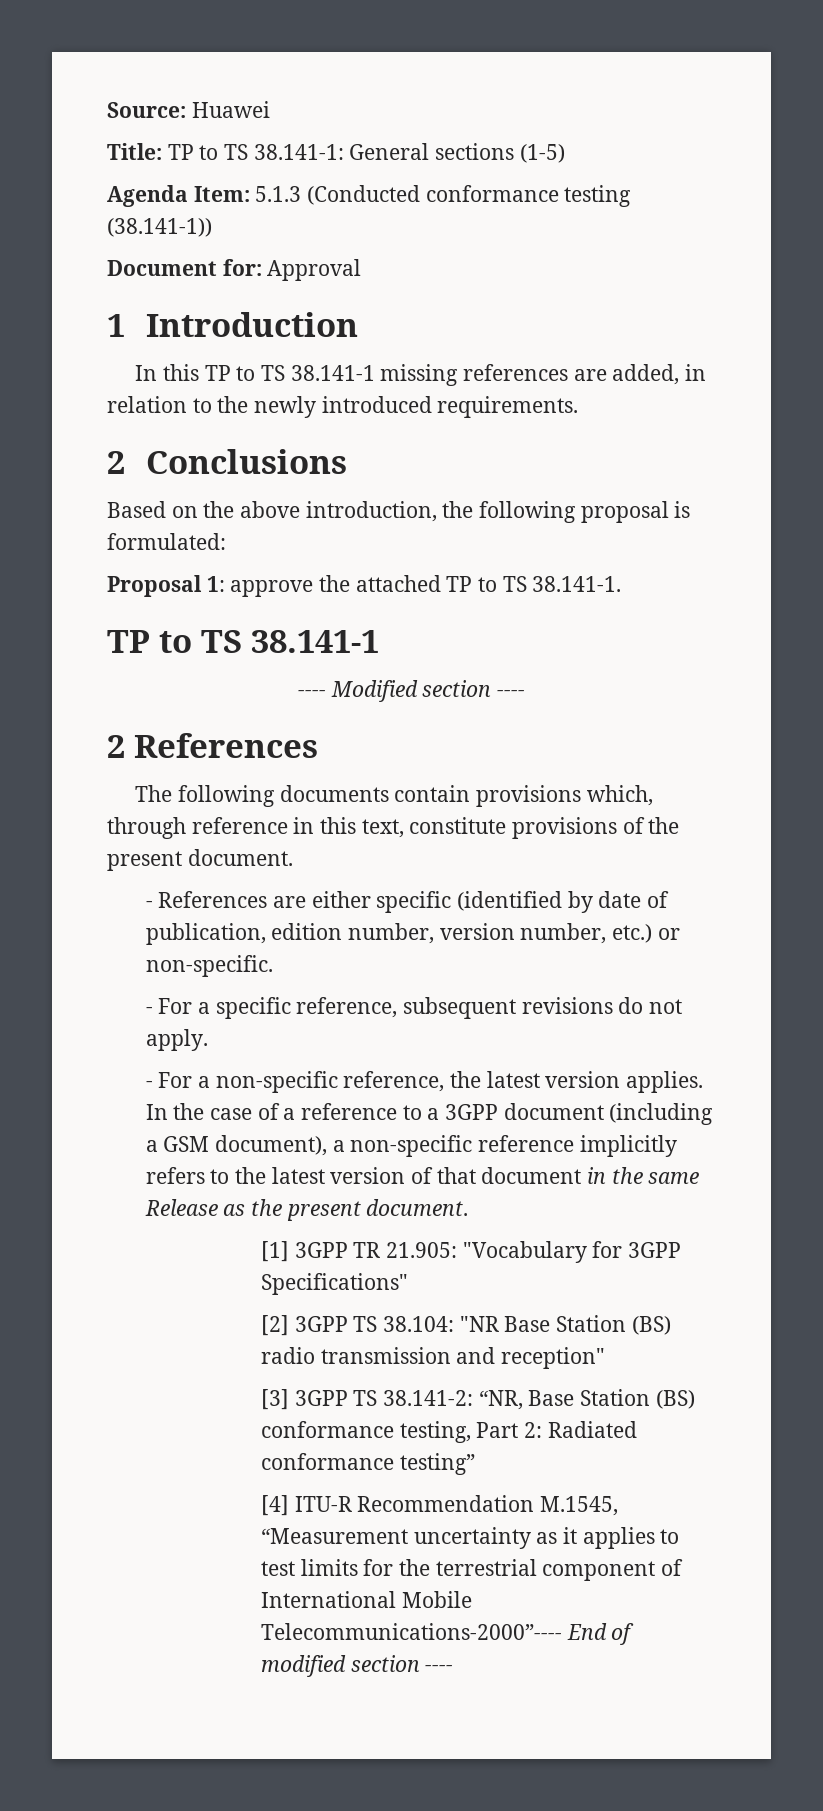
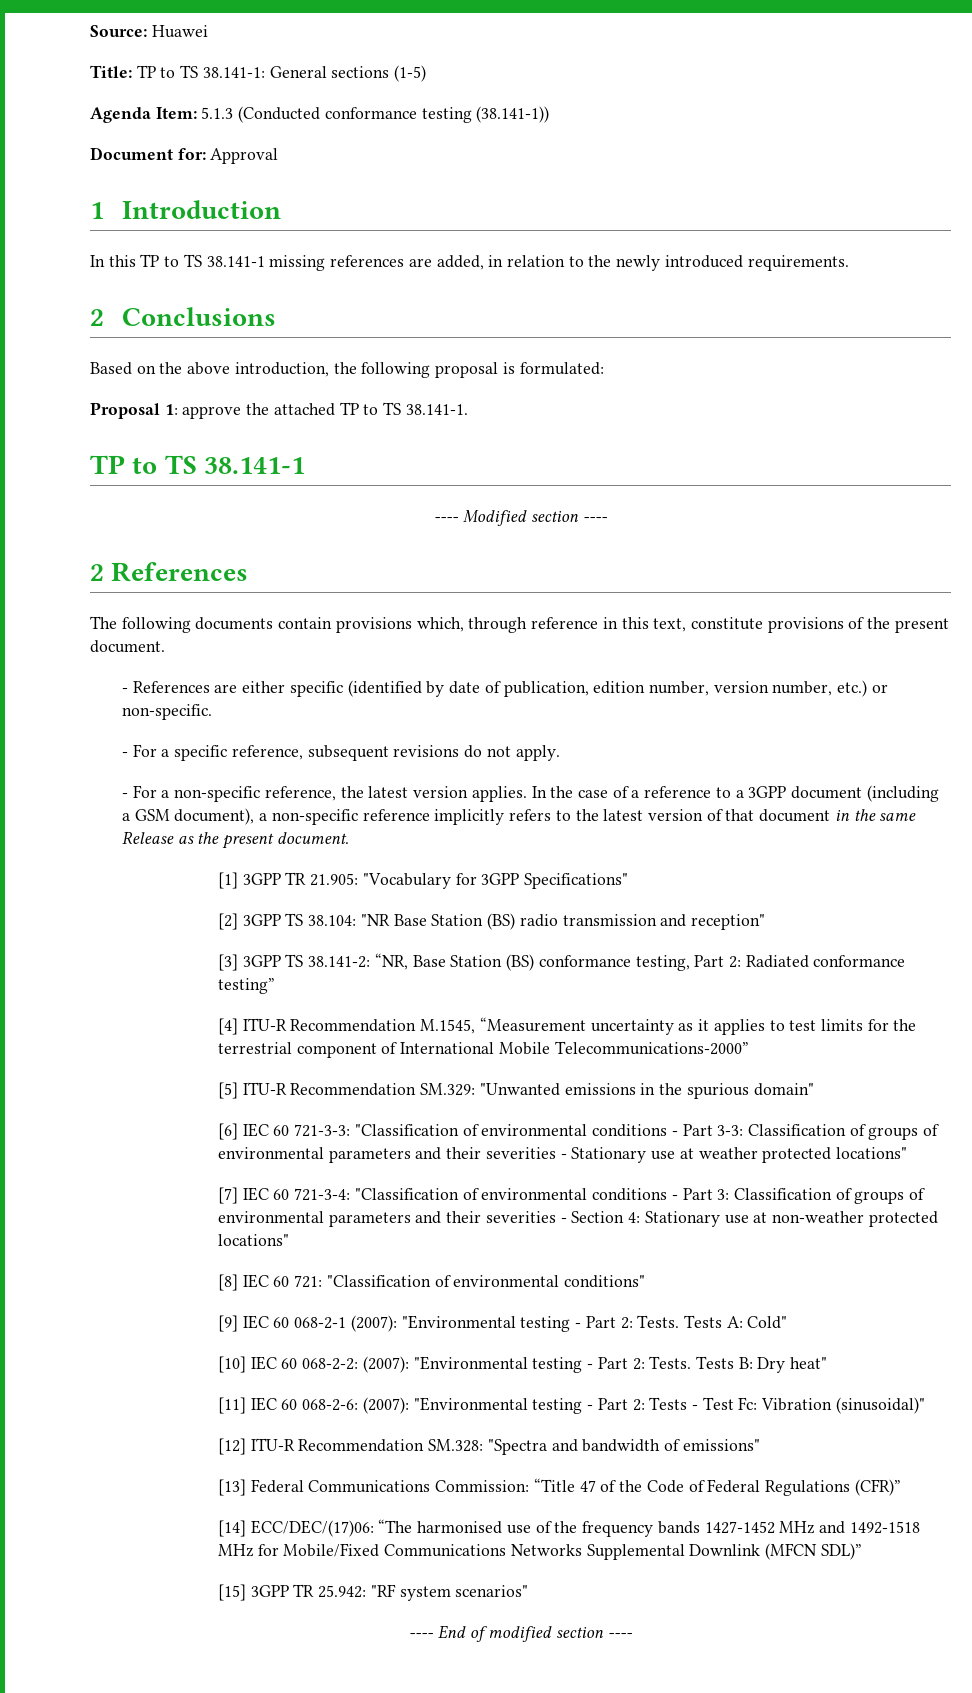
- [4] ITU-R Recommendation M.1545, “Measurement uncertainty as it applies to test limits for the terrestrial component of International Mobile Telecommunications-2000”---- End of modified section ----
+ [4] ITU-R Recommendation M.1545, “Measurement uncertainty as it applies to test limits for the terrestrial component of International Mobile Telecommunications-2000”
+ [5] ITU-R Recommendation SM.329: "Unwanted emissions in the spurious domain"
+ [6] IEC 60 721-3-3: "Classification of environmental conditions - Part 3-3: Classification of groups of environmental parameters and their severities - Stationary use at weather protected locations"
+ [7] IEC 60 721-3-4: "Classification of environmental conditions - Part 3: Classification of groups of environmental parameters and their severities - Section 4: Stationary use at non-weather protected locations"
+ [8] IEC 60 721: "Classification of environmental conditions"
+ [9] IEC 60 068-2-1 (2007): "Environmental testing - Part 2: Tests. Tests A: Cold"
+ [10] IEC 60 068-2-2: (2007): "Environmental testing - Part 2: Tests. Tests B: Dry heat"
+ [11] IEC 60 068-2-6: (2007): "Environmental testing - Part 2: Tests - Test Fc: Vibration (sinusoidal)"
+ [12] ITU-R Recommendation SM.328: "Spectra and bandwidth of emissions"
+ [13] Federal Communications Commission: “Title 47 of the Code of Federal Regulations (CFR)”
+ [14] ECC/DEC/(17)06: “The harmonised use of the frequency bands 1427-1452 MHz and 1492-1518 MHz for Mobile/Fixed Communications Networks Supplemental Downlink (MFCN SDL)”
+ [15] 3GPP TR 25.942: "RF system scenarios"
+ ---- End of modified section ----

